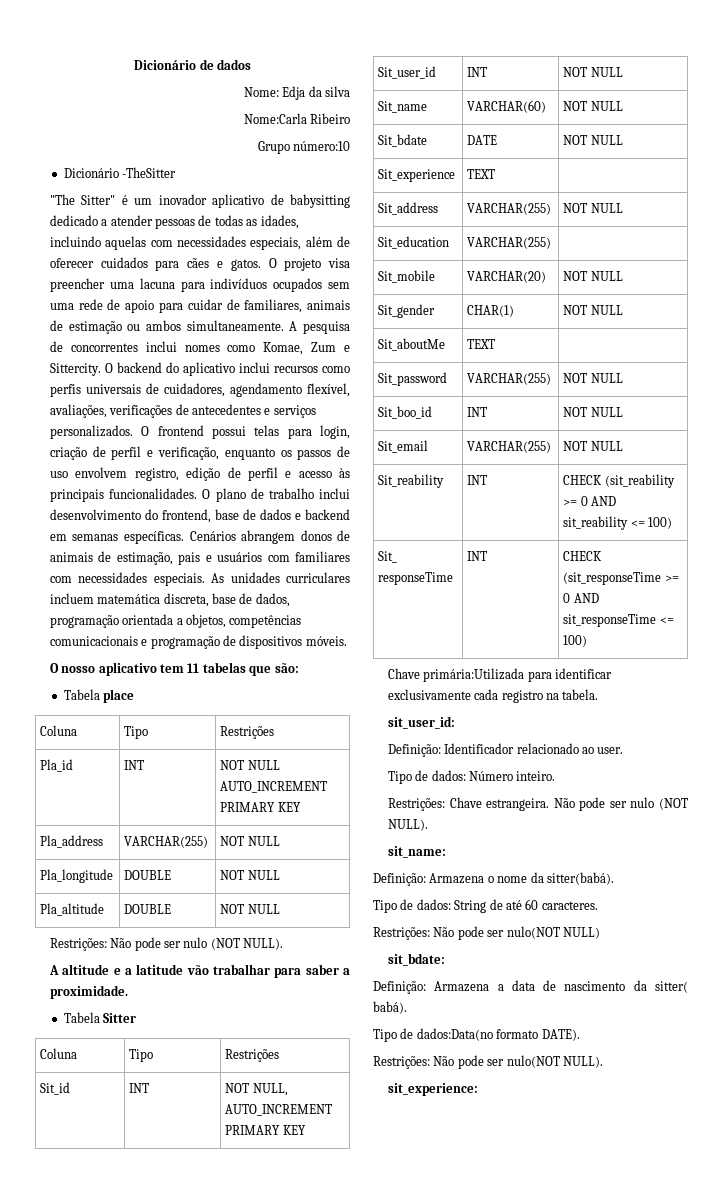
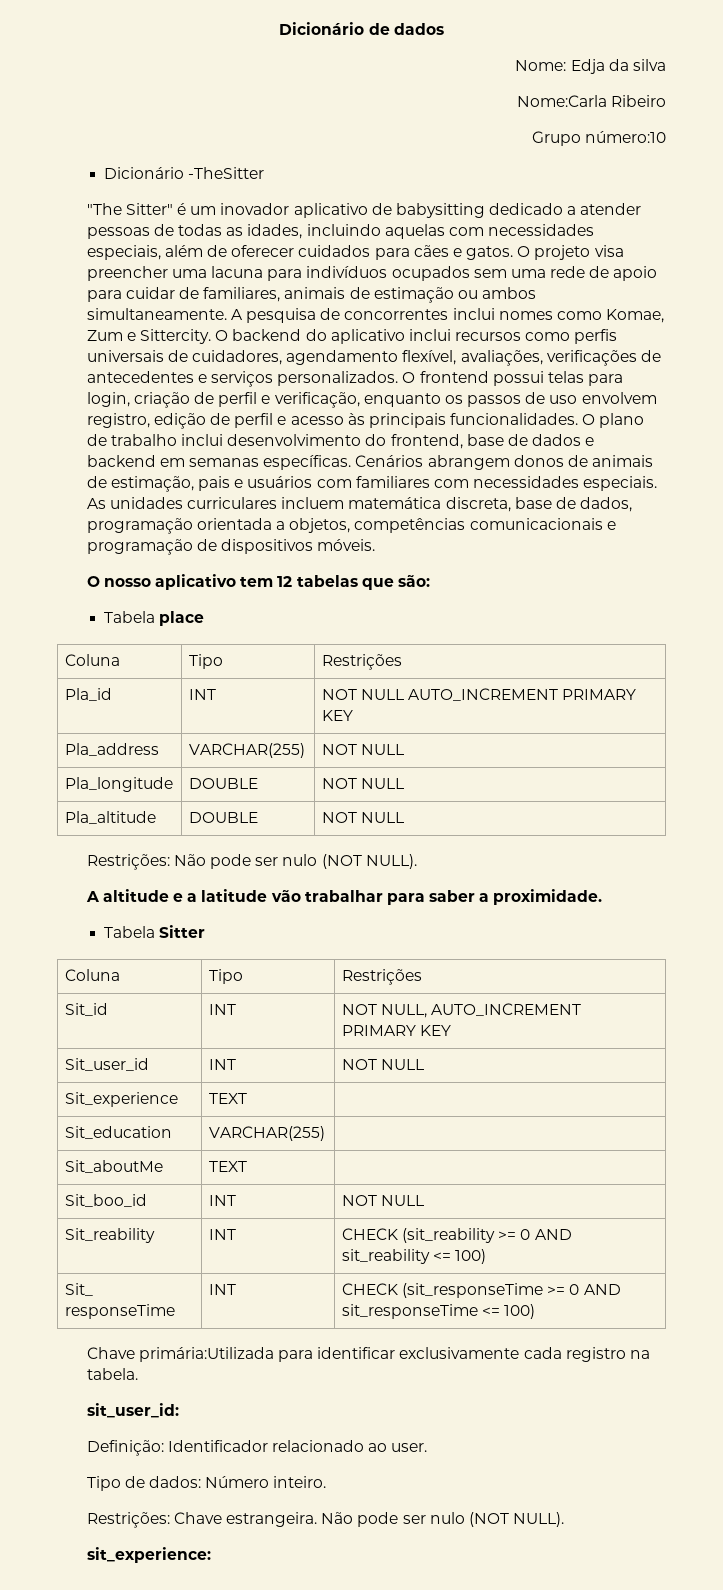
- O nosso aplicativo tem 11 tabelas que são:
+ O nosso aplicativo tem 12 tabelas que são:
- Sit_name | VARCHAR(60) | NOT NULL
- Sit_bdate | DATE | NOT NULL
  Sit_experience | TEXT |
- Sit_address | VARCHAR(255) | NOT NULL
  Sit_education | VARCHAR(255) |
- Sit_mobile | VARCHAR(20) | NOT NULL
- Sit_gender | CHAR(1) | NOT NULL
  Sit_aboutMe | TEXT |
- Sit_password | VARCHAR(255) | NOT NULL
- Sit_email | VARCHAR(255) | NOT NULL
- sit_name:
- Definição: Armazena o nome da sitter(babá).
- Tipo de dados: String de até 60 caracteres.
- Restrições: Não pode ser nulo(NOT NULL)
- sit_bdate:
- Definição: Armazena a data de nascimento da sitter( babá).
- Tipo de dados:Data(no formato DATE).
- Restrições: Não pode ser nulo(NOT NULL).

